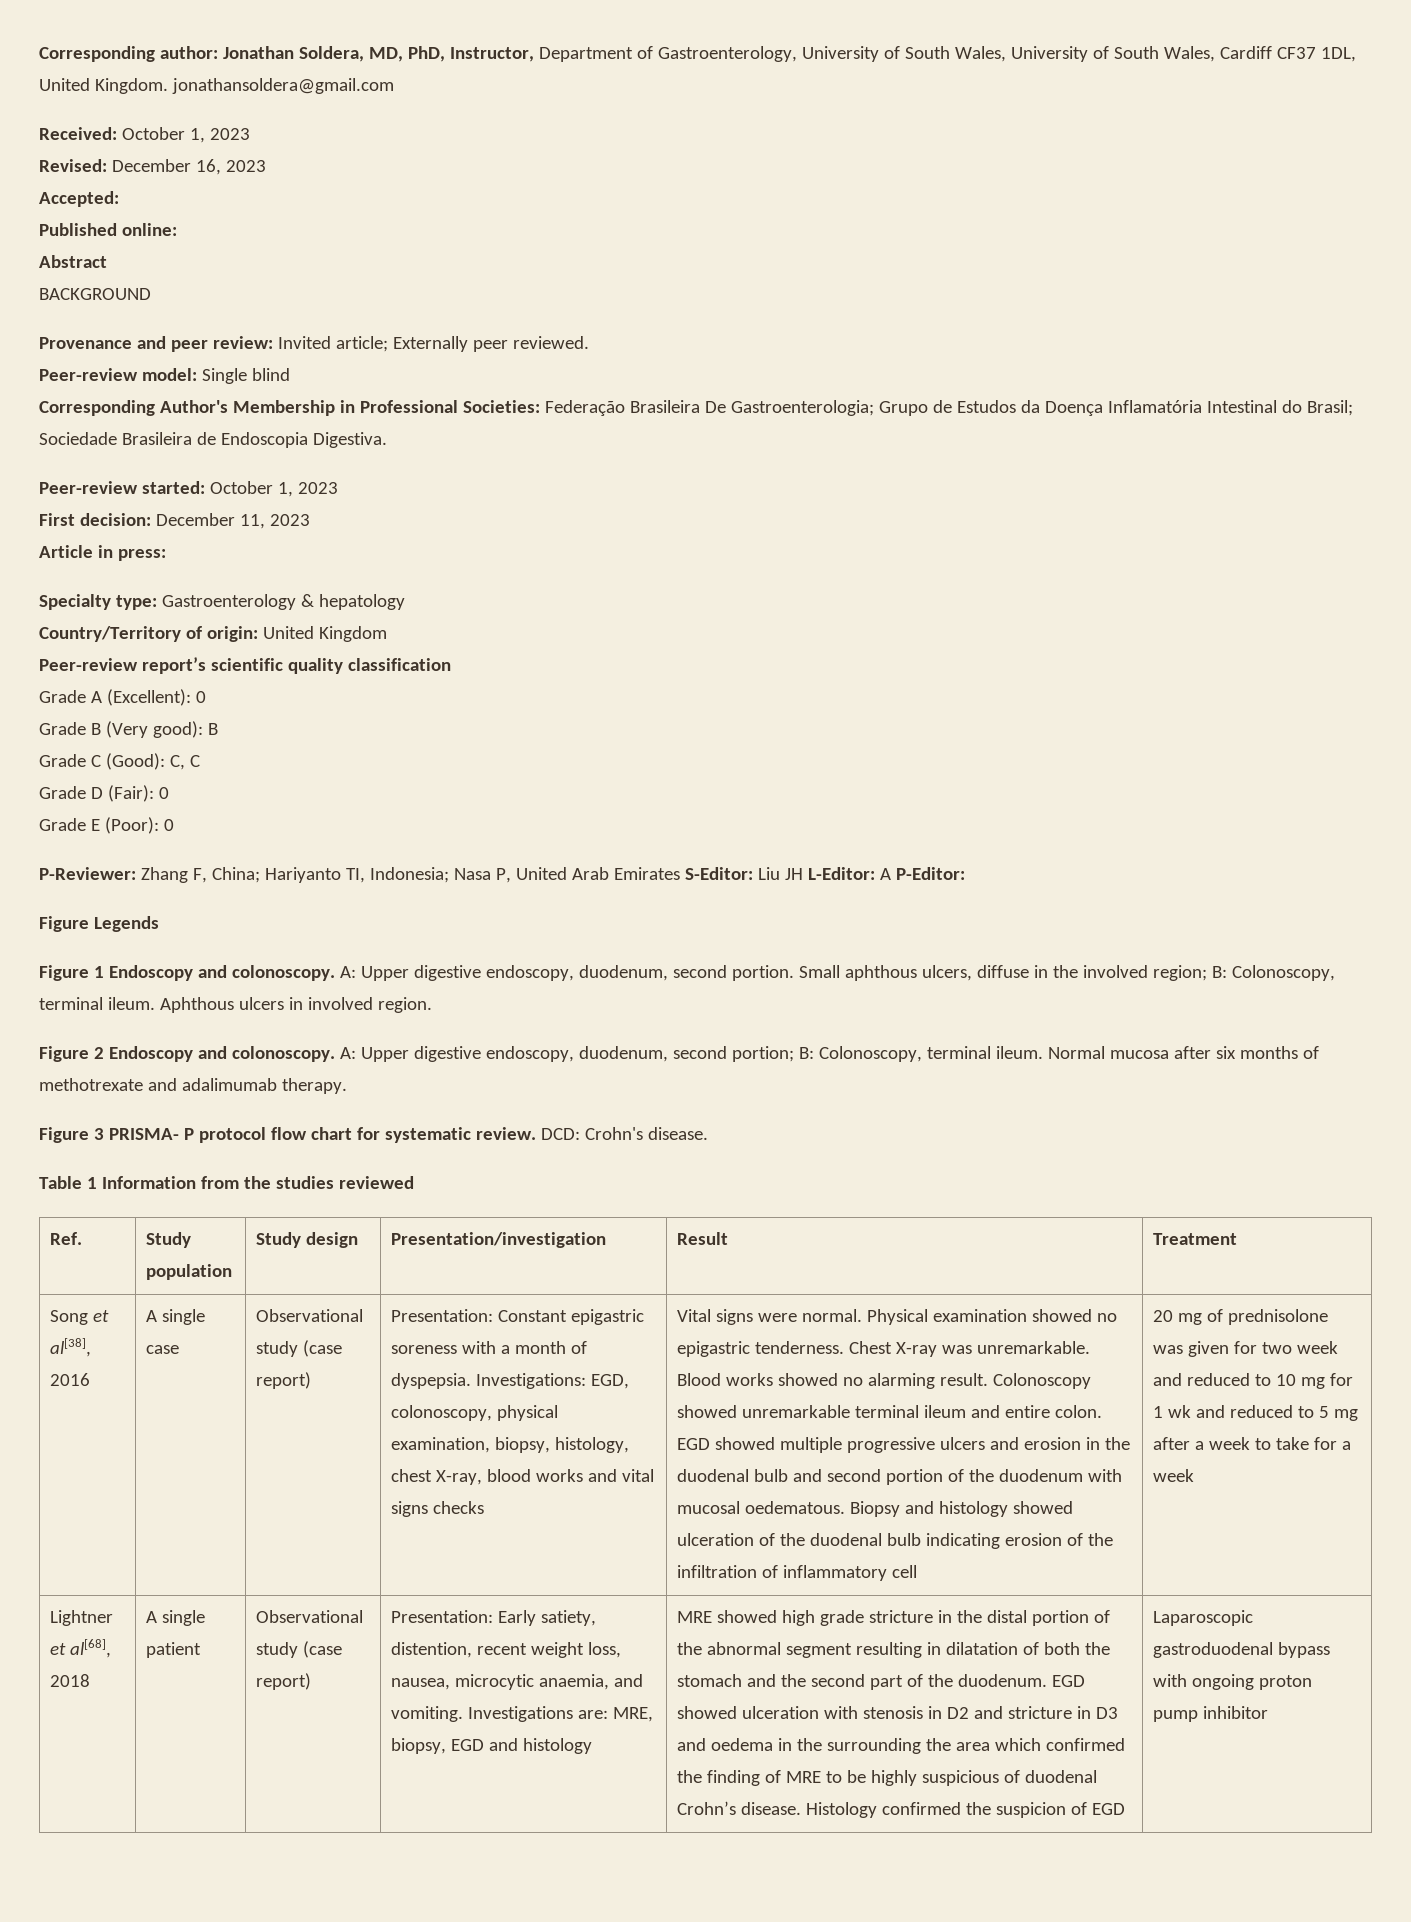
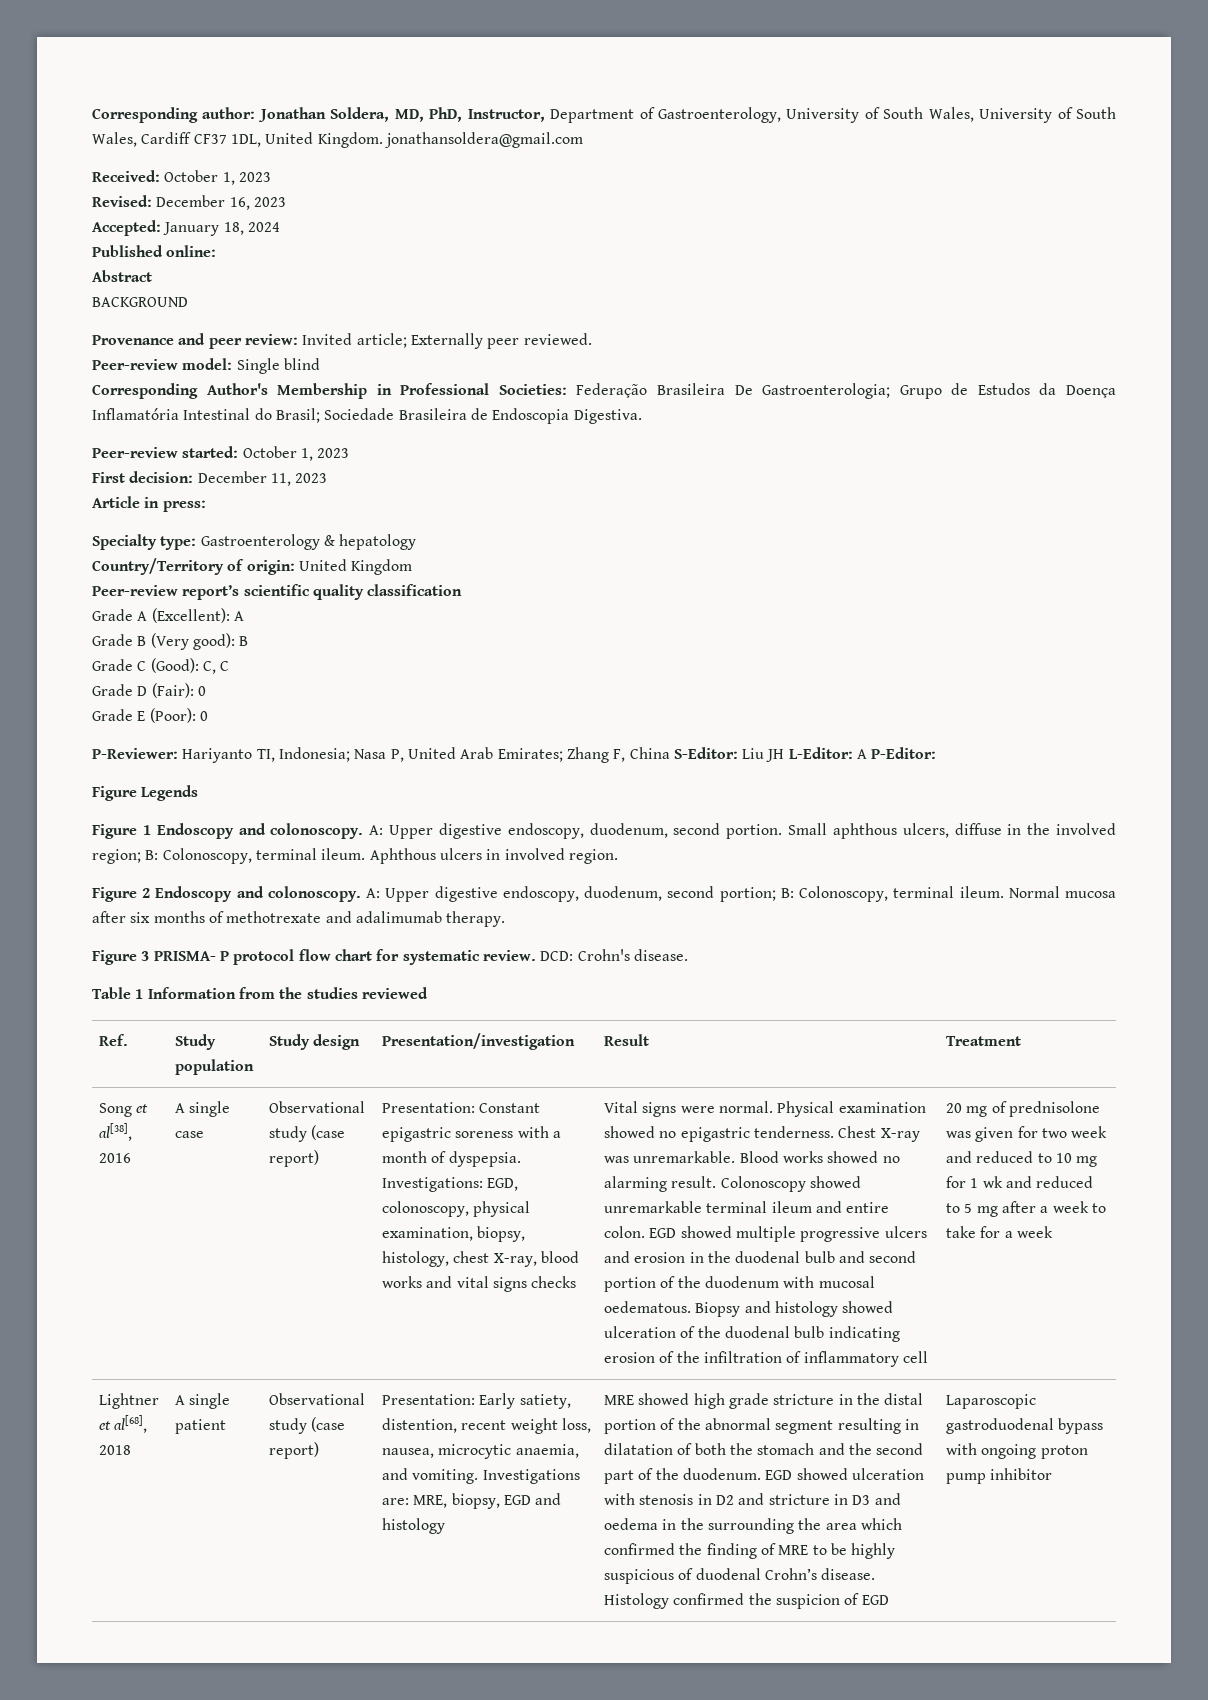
- Accepted:
+ Accepted: January 18, 2024
- Grade A (Excellent): 0
+ Grade A (Excellent): A
- P-Reviewer: Zhang F, China; Hariyanto TI, Indonesia; Nasa P, United Arab Emirates S-Editor: Liu JH L-Editor: A P-Editor:
+ P-Reviewer: Hariyanto TI, Indonesia; Nasa P, United Arab Emirates; Zhang F, China S-Editor: Liu JH L-Editor: A P-Editor:

